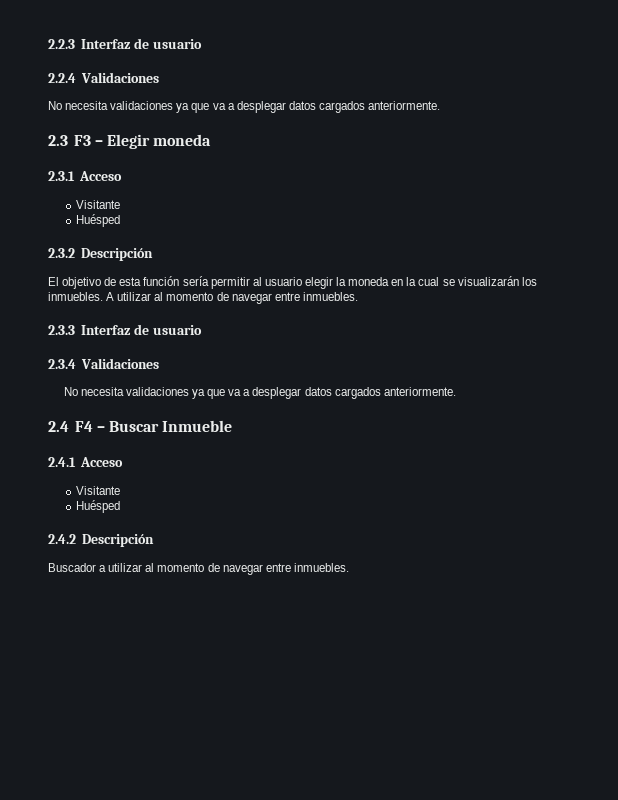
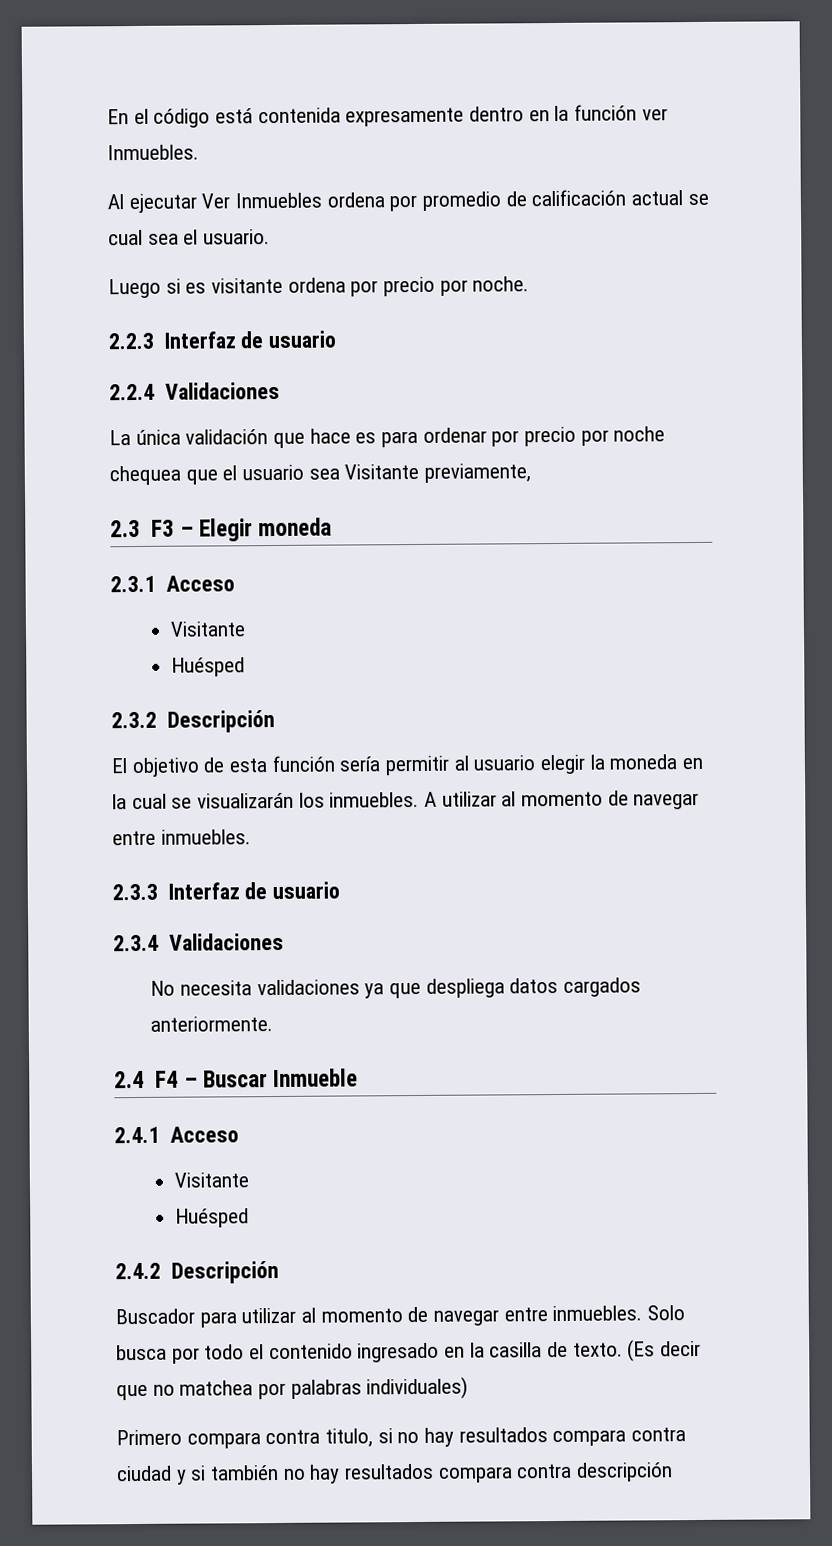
+ En el código está contenida expresamente dentro en la función ver Inmuebles.
+ Al ejecutar Ver Inmuebles ordena por promedio de calificación actual se cual sea el usuario.
+ Luego si es visitante ordena por precio por noche.
  2.2.4 Validaciones
- No necesita validaciones ya que va a desplegar datos cargados anteriormente.
+ La única validación que hace es para ordenar por precio por noche chequea que el usuario sea Visitante previamente,
  2.3.4 Validaciones
- No necesita validaciones ya que va a desplegar datos cargados anteriormente.
+ No necesita validaciones ya que despliega datos cargados anteriormente.
- Buscador a utilizar al momento de navegar entre inmuebles.
+ Buscador para utilizar al momento de navegar entre inmuebles. Solo busca por todo el contenido ingresado en la casilla de texto. (Es decir que no matchea por palabras individuales)
+ Primero compara contra titulo, si no hay resultados compara contra ciudad y si también no hay resultados compara contra descripción

